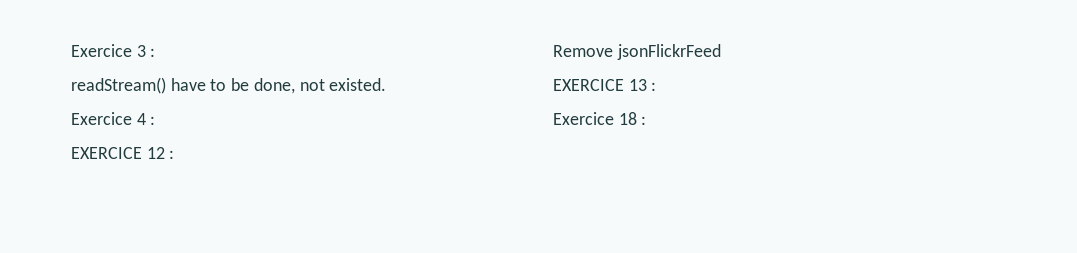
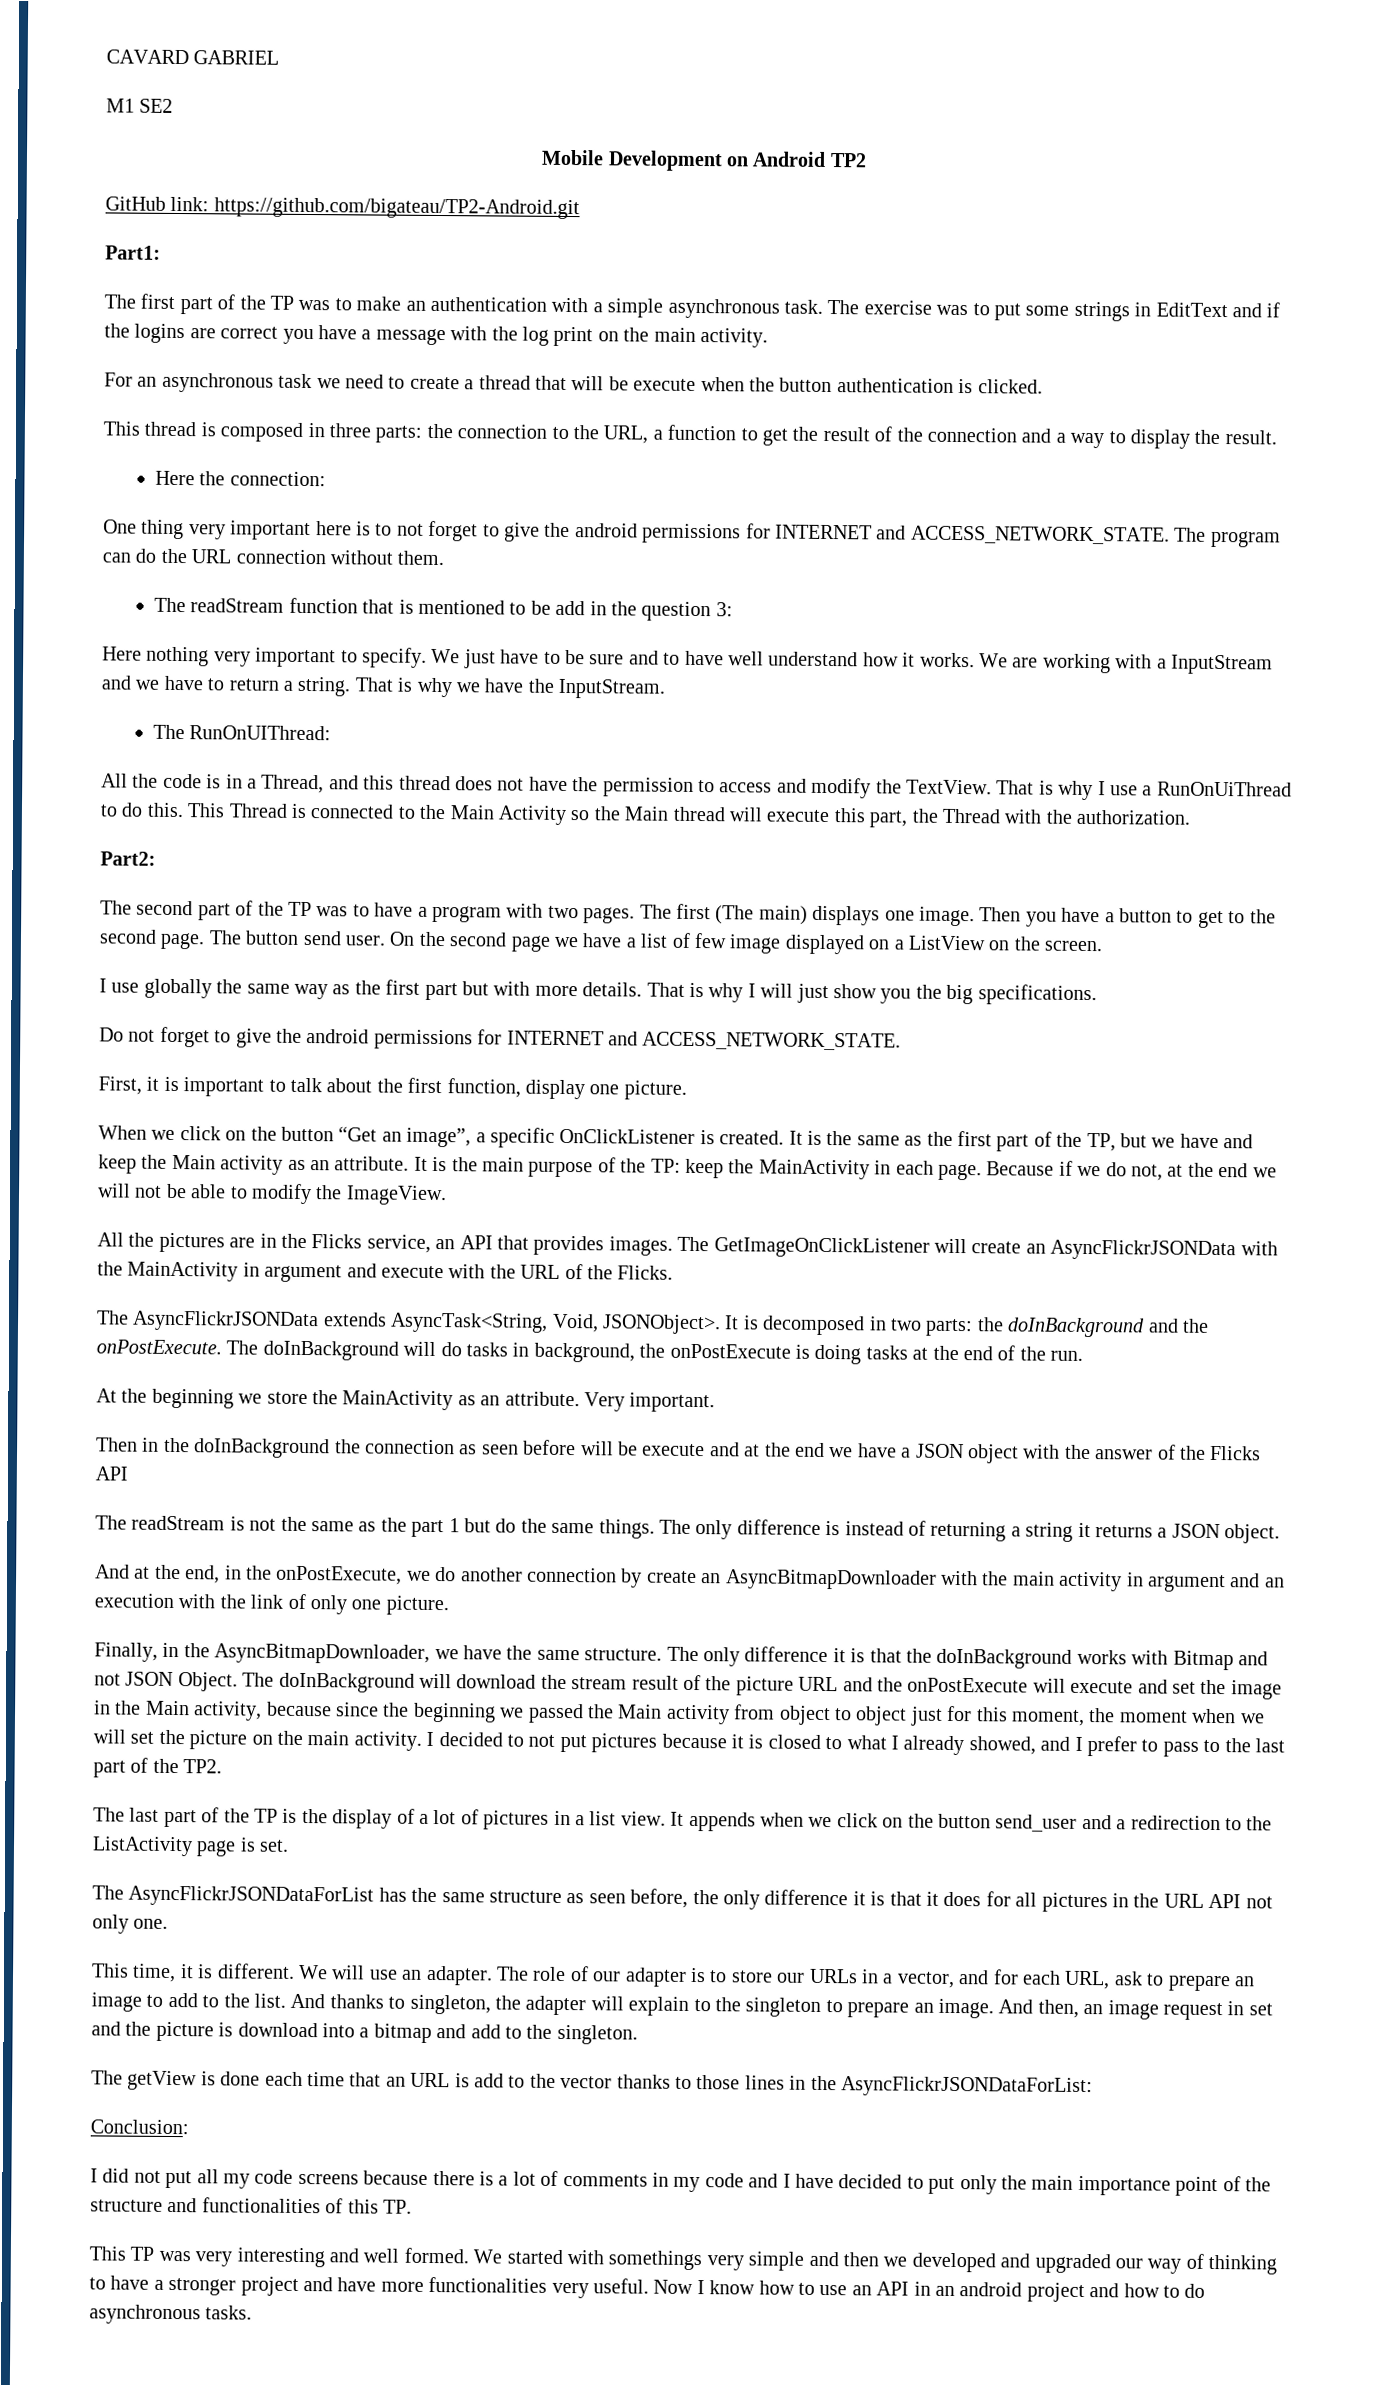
- Exercice 3 :
- readStream() have to be done, not existed.
- Exercice 4 :
- EXERCICE 12 :
- Remove jsonFlickrFeed
- EXERCICE 13 :
- Exercice 18 :
+ CAVARD GABRIEL
+ M1 SE2
+ Mobile Development on Android TP2
+ GitHub link: https://github.com/bigateau/TP2-Android.git
+ Part1:
+ The first part of the TP was to make an authentication with a simple asynchronous task. The exercise was to put some strings in EditText and if the logins are correct you have a message with the log print on the main activity.
+ For an asynchronous task we need to create a thread that will be execute when the button authentication is clicked.
+ This thread is composed in three parts: the connection to the URL, a function to get the result of the connection and a way to display the result.
+ Here the connection:
+ One thing very important here is to not forget to give the android permissions for INTERNET and ACCESS_NETWORK_STATE. The program can do the URL connection without them.
+ The readStream function that is mentioned to be add in the question 3:
+ Here nothing very important to specify. We just have to be sure and to have well understand how it works. We are working with a InputStream and we have to return a string. That is why we have the InputStream.
+ The RunOnUIThread:
+ All the code is in a Thread, and this thread does not have the permission to access and modify the TextView. That is why I use a RunOnUiThread to do this. This Thread is connected to the Main Activity so the Main thread will execute this part, the Thread with the authorization.
+ Part2:
+ The second part of the TP was to have a program with two pages. The first (The main) displays one image. Then you have a button to get to the second page. The button send user. On the second page we have a list of few image displayed on a ListView on the screen.
+ I use globally the same way as the first part but with more details. That is why I will just show you the big specifications.
+ Do not forget to give the android permissions for INTERNET and ACCESS_NETWORK_STATE.
+ First, it is important to talk about the first function, display one picture.
+ When we click on the button “Get an image”, a specific OnClickListener is created. It is the same as the first part of the TP, but we have and keep the Main activity as an attribute. It is the main purpose of the TP: keep the MainActivity in each page. Because if we do not, at the end we will not be able to modify the ImageView.
+ All the pictures are in the Flicks service, an API that provides images. The GetImageOnClickListener will create an AsyncFlickrJSONData with the MainActivity in argument and execute with the URL of the Flicks.
+ The AsyncFlickrJSONData extends AsyncTask<String, Void, JSONObject>. It is decomposed in two parts: the doInBackground and the onPostExecute. The doInBackground will do tasks in background, the onPostExecute is doing tasks at the end of the run.
+ At the beginning we store the MainActivity as an attribute. Very important.
+ Then in the doInBackground the connection as seen before will be execute and at the end we have a JSON object with the answer of the Flicks API
+ The readStream is not the same as the part 1 but do the same things. The only difference is instead of returning a string it returns a JSON object.
+ And at the end, in the onPostExecute, we do another connection by create an AsyncBitmapDownloader with the main activity in argument and an execution with the link of only one picture.
+ Finally, in the AsyncBitmapDownloader, we have the same structure. The only difference it is that the doInBackground works with Bitmap and not JSON Object. The doInBackground will download the stream result of the picture URL and the onPostExecute will execute and set the image in the Main activity, because since the beginning we passed the Main activity from object to object just for this moment, the moment when we will set the picture on the main activity. I decided to not put pictures because it is closed to what I already showed, and I prefer to pass to the last part of the TP2.
+ The last part of the TP is the display of a lot of pictures in a list view. It appends when we click on the button send_user and a redirection to the ListActivity page is set.
+ The AsyncFlickrJSONDataForList has the same structure as seen before, the only difference it is that it does for all pictures in the URL API not only one.
+ This time, it is different. We will use an adapter. The role of our adapter is to store our URLs in a vector, and for each URL, ask to prepare an image to add to the list. And thanks to singleton, the adapter will explain to the singleton to prepare an image. And then, an image request in set and the picture is download into a bitmap and add to the singleton.
+ The getView is done each time that an URL is add to the vector thanks to those lines in the AsyncFlickrJSONDataForList:
+ Conclusion:
+ I did not put all my code screens because there is a lot of comments in my code and I have decided to put only the main importance point of the structure and functionalities of this TP.
+ This TP was very interesting and well formed. We started with somethings very simple and then we developed and upgraded our way of thinking to have a stronger project and have more functionalities very useful. Now I know how to use an API in an android project and how to do asynchronous tasks.

